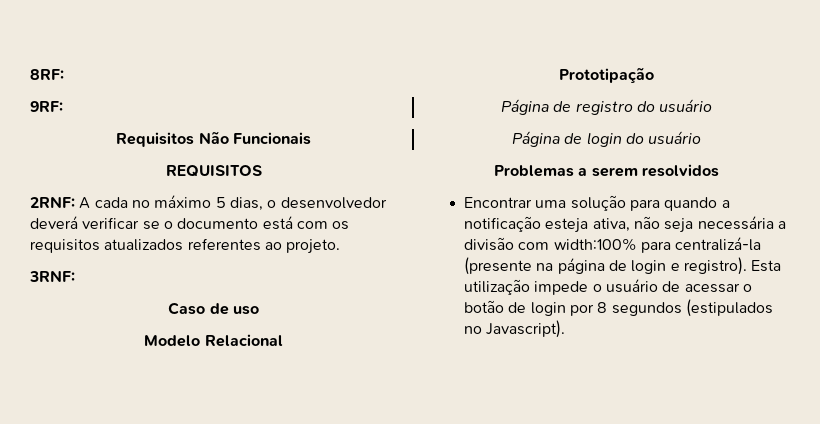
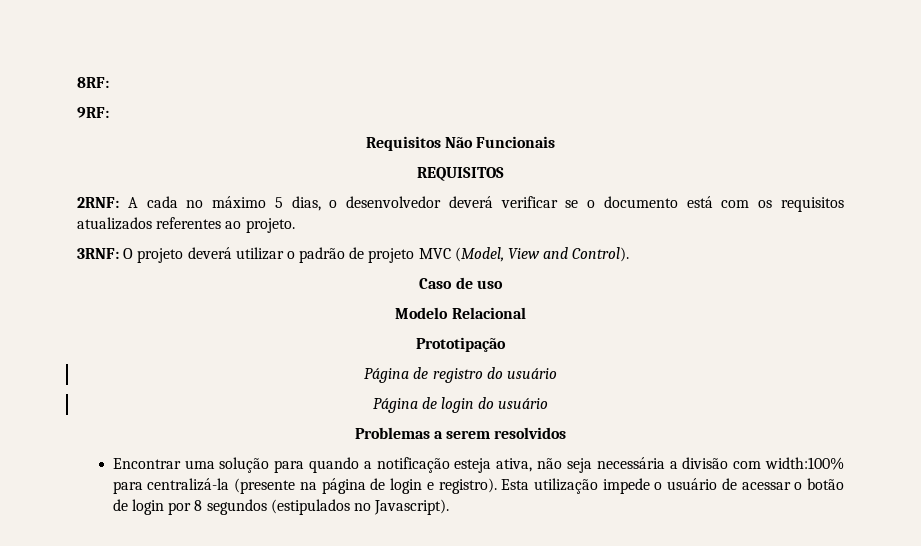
- 3RNF:
+ 3RNF: O projeto deverá utilizar o padrão de projeto MVC (Model, View and Control).

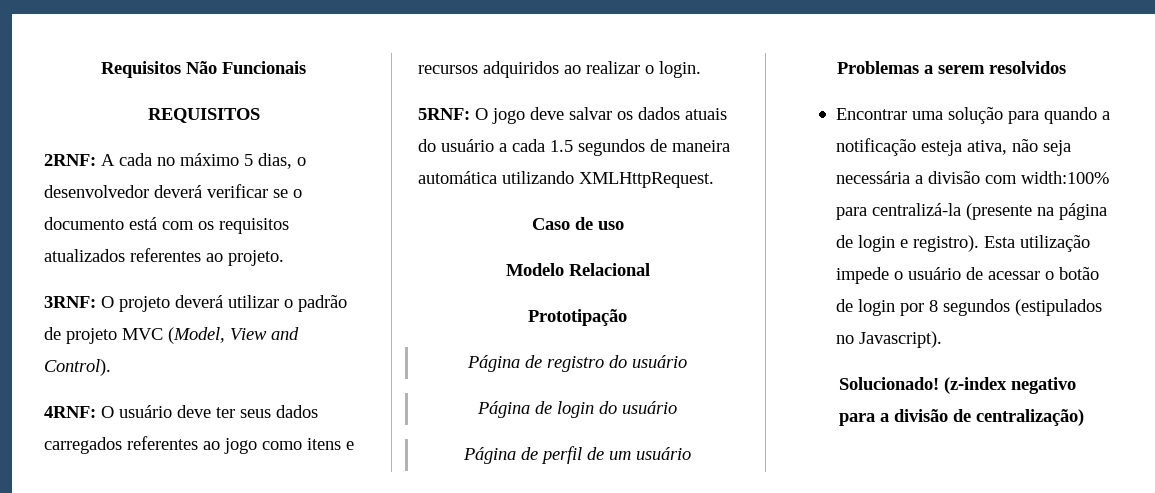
- 8RF:
- 9RF:
+ 4RNF: O usuário deve ter seus dados carregados referentes ao jogo como itens e recursos adquiridos ao realizar o login.
+ 5RNF: O jogo deve salvar os dados atuais do usuário a cada 1.5 segundos de maneira automática utilizando XMLHttpRequest.
+ Página de perfil de um usuário
+ Solucionado! (z-index negativo para a divisão de centralização)

